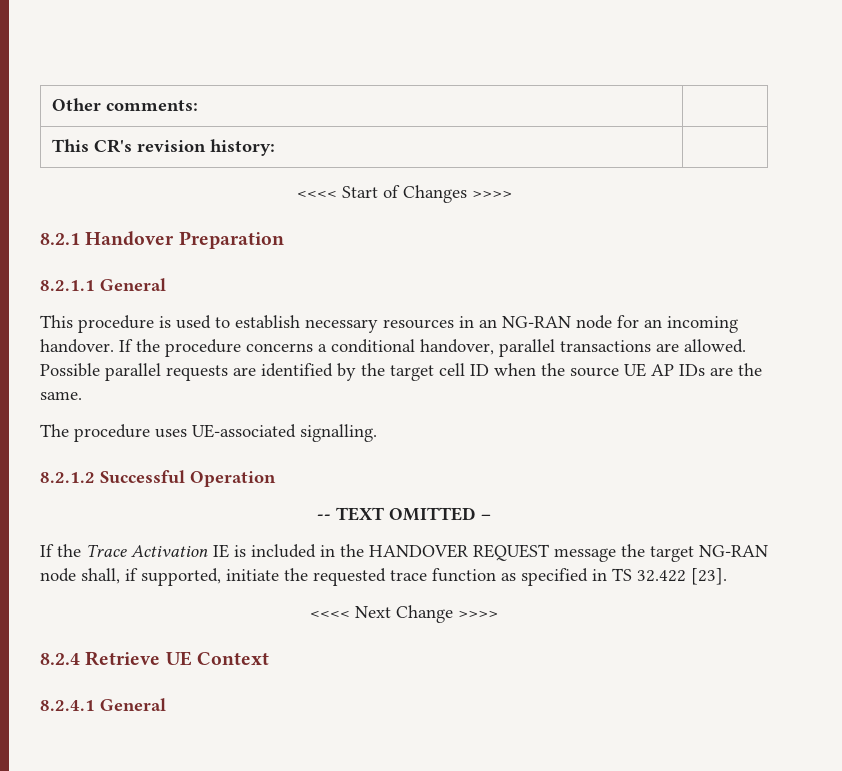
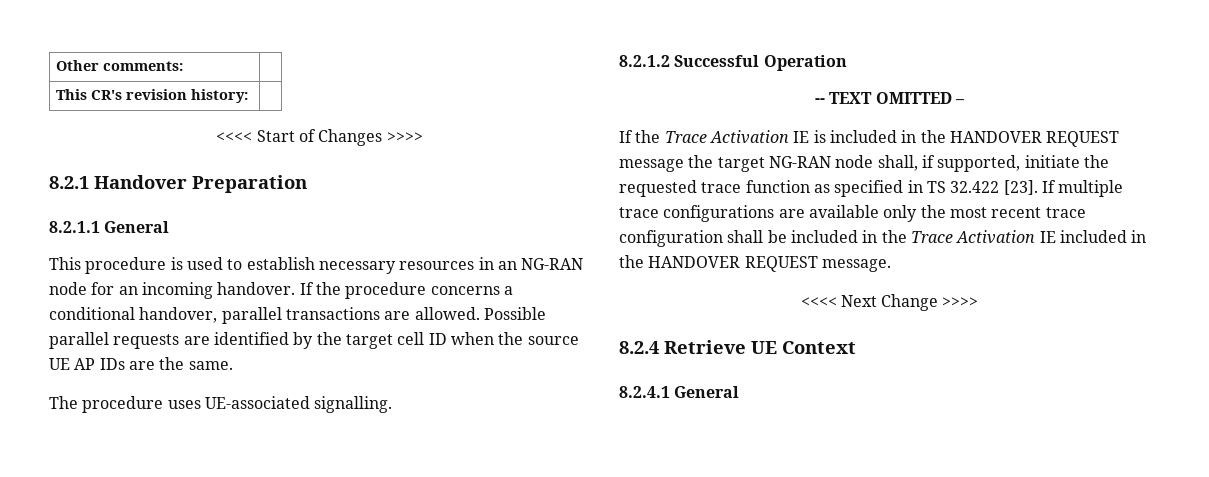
+ If multiple trace configurations are available only the most recent trace configuration shall be included in the Trace Activation IE included in the HANDOVER REQUEST message.

